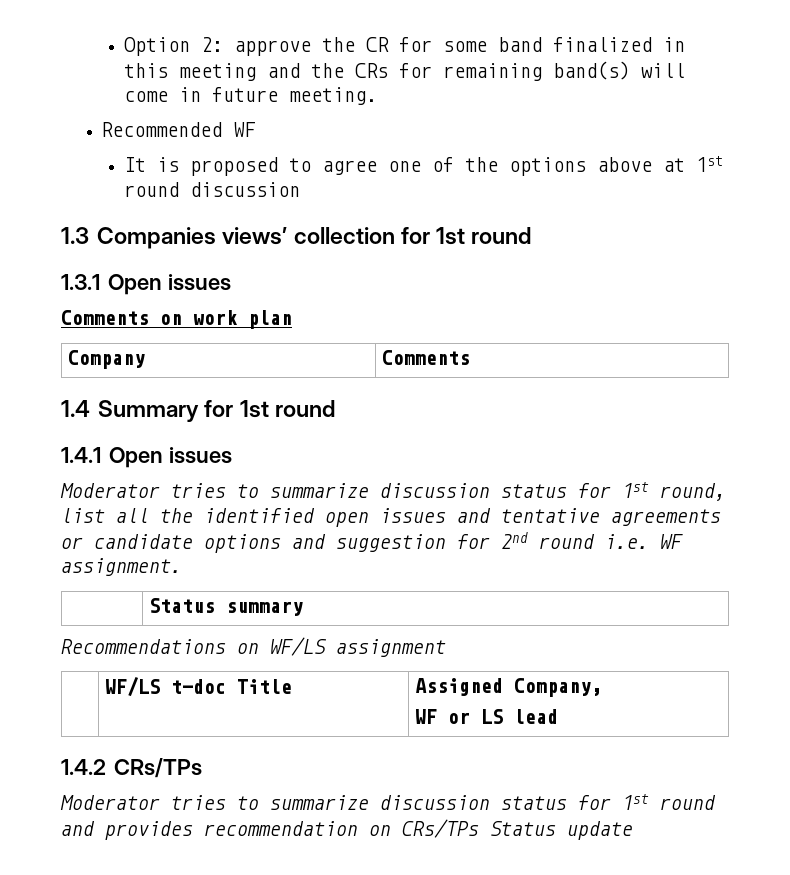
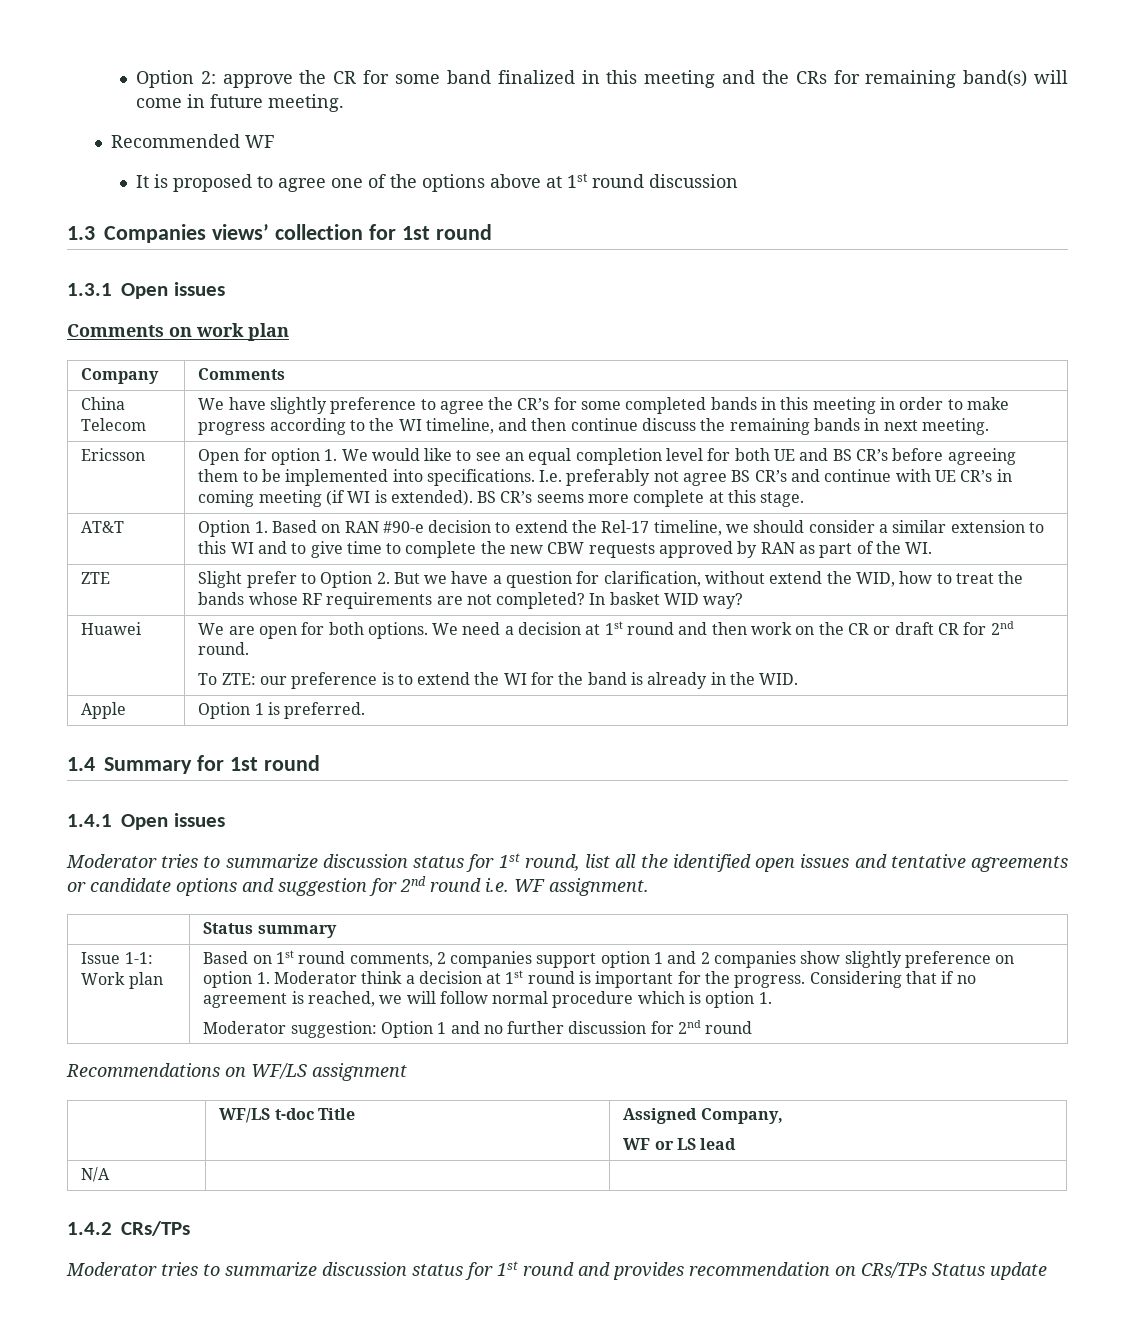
+ China Telecom | We have slightly preference to agree the CR’s for some completed bands in this meeting in order to make progress according to the WI timeline, and then continue discuss the remaining bands in next meeting.
+ Ericsson | Open for option 1. We would like to see an equal completion level for both UE and BS CR’s before agreeing them to be implemented into specifications. I.e. preferably not agree BS CR’s and continue with UE CR’s in coming meeting (if WI is extended). BS CR’s seems more complete at this stage.
+ AT&T | Option 1. Based on RAN #90-e decision to extend the Rel-17 timeline, we should consider a similar extension to this WI and to give time to complete the new CBW requests approved by RAN as part of the WI.
+ ZTE | Slight prefer to Option 2. But we have a question for clarification, without extend the WID, how to treat the bands whose RF requirements are not completed? In basket WID way?
+ Huawei | We are open for both options. We need a decision at 1st round and then work on the CR or draft CR for 2nd round.
+ To ZTE: our preference is to extend the WI for the band is already in the WID.
+ Apple | Option 1 is preferred.
+ Issue 1-1: Work plan | Based on 1st round comments, 2 companies support option 1 and 2 companies show slightly preference on option 1. Moderator think a decision at 1st round is important for the progress. Considering that if no agreement is reached, we will follow normal procedure which is option 1.
+ Moderator suggestion: Option 1 and no further discussion for 2nd round
+ N/A | |

